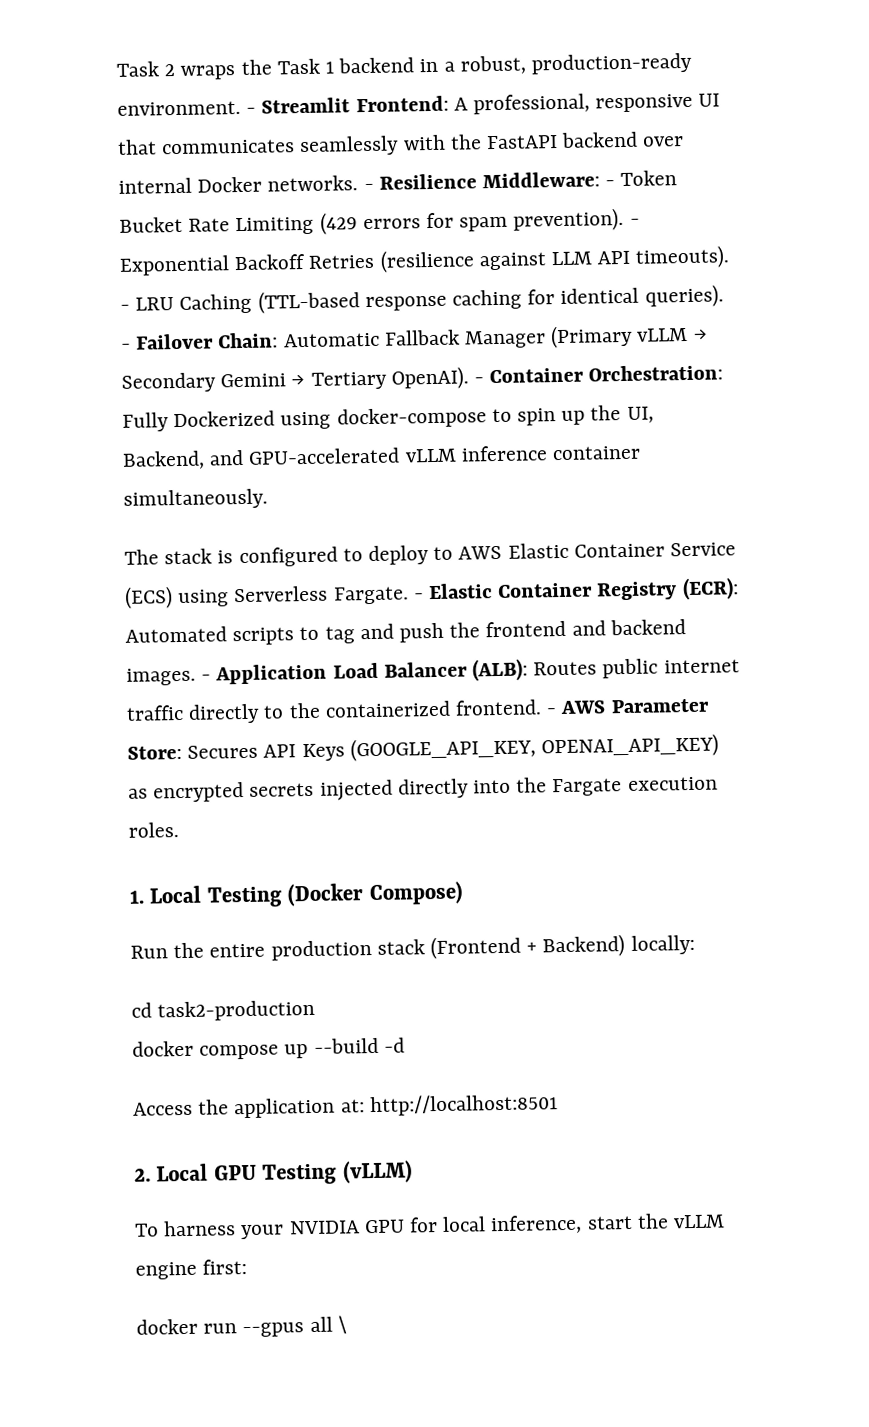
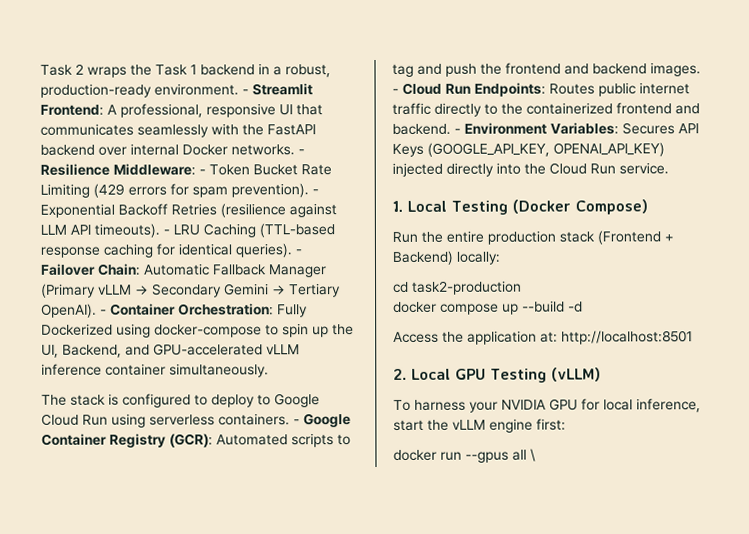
- The stack is configured to deploy to AWS Elastic Container Service (ECS) using Serverless Fargate. - Elastic Container Registry (ECR): Automated scripts to tag and push the frontend and backend images.
+ The stack is configured to deploy to Google Cloud Run using serverless containers. - Google Container Registry (GCR): Automated scripts to tag and push the frontend and backend images.
- - Application Load Balancer (ALB): Routes public internet traffic directly to the containerized frontend. - AWS Parameter Store: Secures API Keys (GOOGLE_API_KEY, OPENAI_API_KEY) as encrypted secrets injected directly into the Fargate execution roles.
+ - Cloud Run Endpoints: Routes public internet traffic directly to the containerized frontend and backend. - Environment Variables: Secures API Keys (GOOGLE_API_KEY, OPENAI_API_KEY) injected directly into the Cloud Run service.

